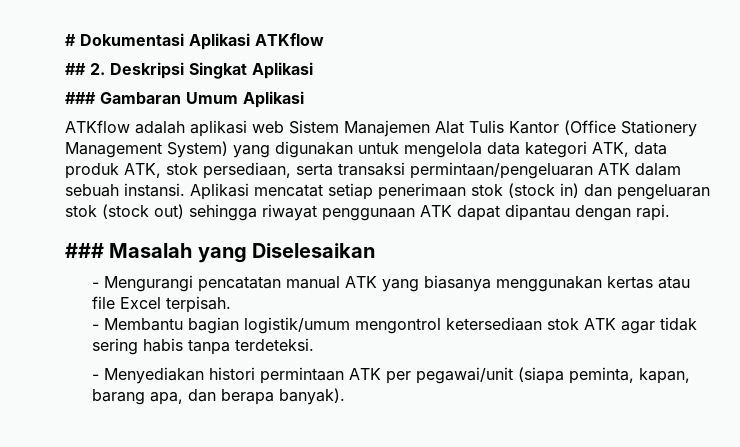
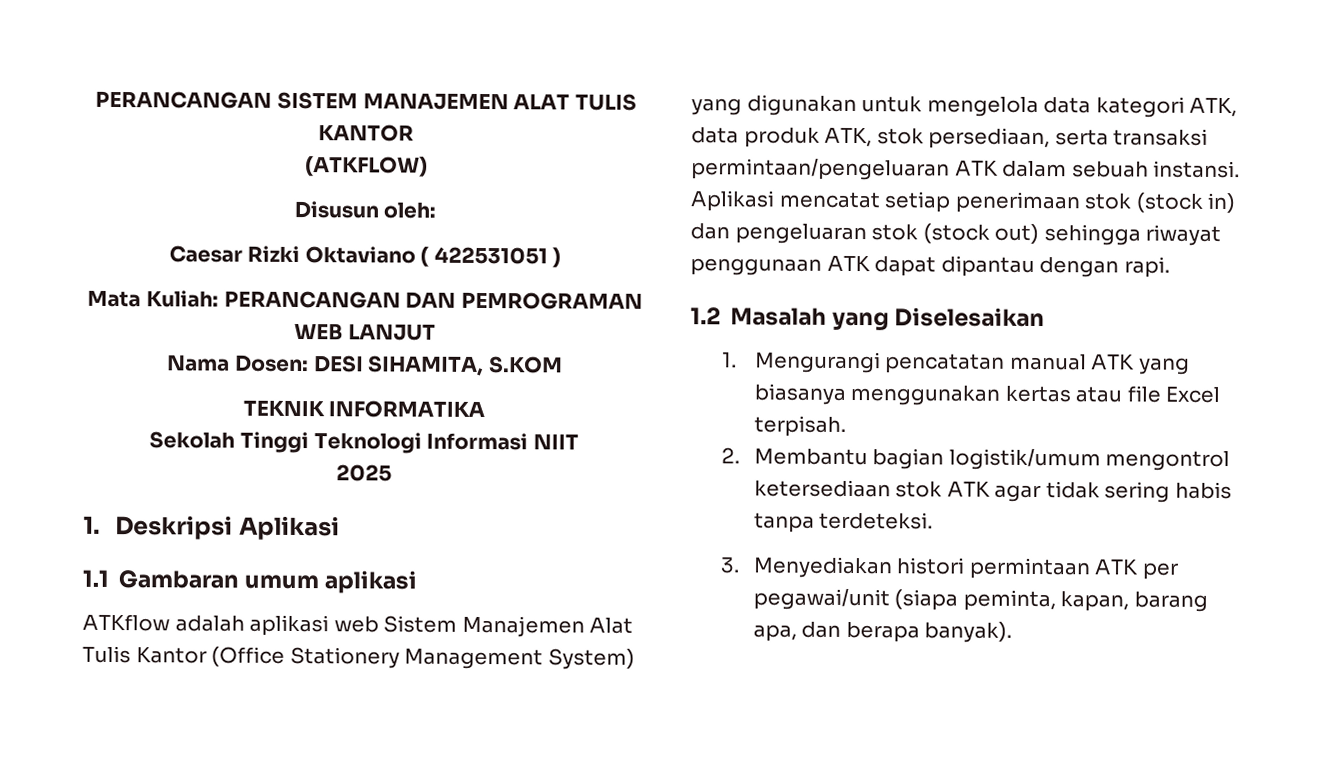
- # Dokumentasi Aplikasi ATKflow
- ## 2. Deskripsi Singkat Aplikasi
- ### Gambaran Umum Aplikasi
+ PERANCANGAN SISTEM MANAJEMEN ALAT TULIS KANTOR
+ (ATKFLOW)
+ Disusun oleh:
+ Caesar Rizki Oktaviano ( 422531051 )
+ Mata Kuliah: PERANCANGAN DAN PEMROGRAMAN WEB LANJUT
+ Nama Dosen: DESI SIHAMITA, S.KOM
+ TEKNIK INFORMATIKA
+ Sekolah Tinggi Teknologi Informasi NIIT
+ 2025
+ 1. Deskripsi Aplikasi
+ 1.1 Gambaran umum aplikasi
- ### Masalah yang Diselesaikan
+ 1.2 Masalah yang Diselesaikan
- - Mengurangi pencatatan manual ATK yang biasanya menggunakan kertas atau file Excel terpisah.
+ 1. Mengurangi pencatatan manual ATK yang biasanya menggunakan kertas atau file Excel terpisah.
- - Membantu bagian logistik/umum mengontrol ketersediaan stok ATK agar tidak sering habis tanpa terdeteksi.
+ 2. Membantu bagian logistik/umum mengontrol ketersediaan stok ATK agar tidak sering habis tanpa terdeteksi.
- - Menyediakan histori permintaan ATK per pegawai/unit (siapa peminta, kapan, barang apa, dan berapa banyak).
+ 3. Menyediakan histori permintaan ATK per pegawai/unit (siapa peminta, kapan, barang apa, dan berapa banyak).

